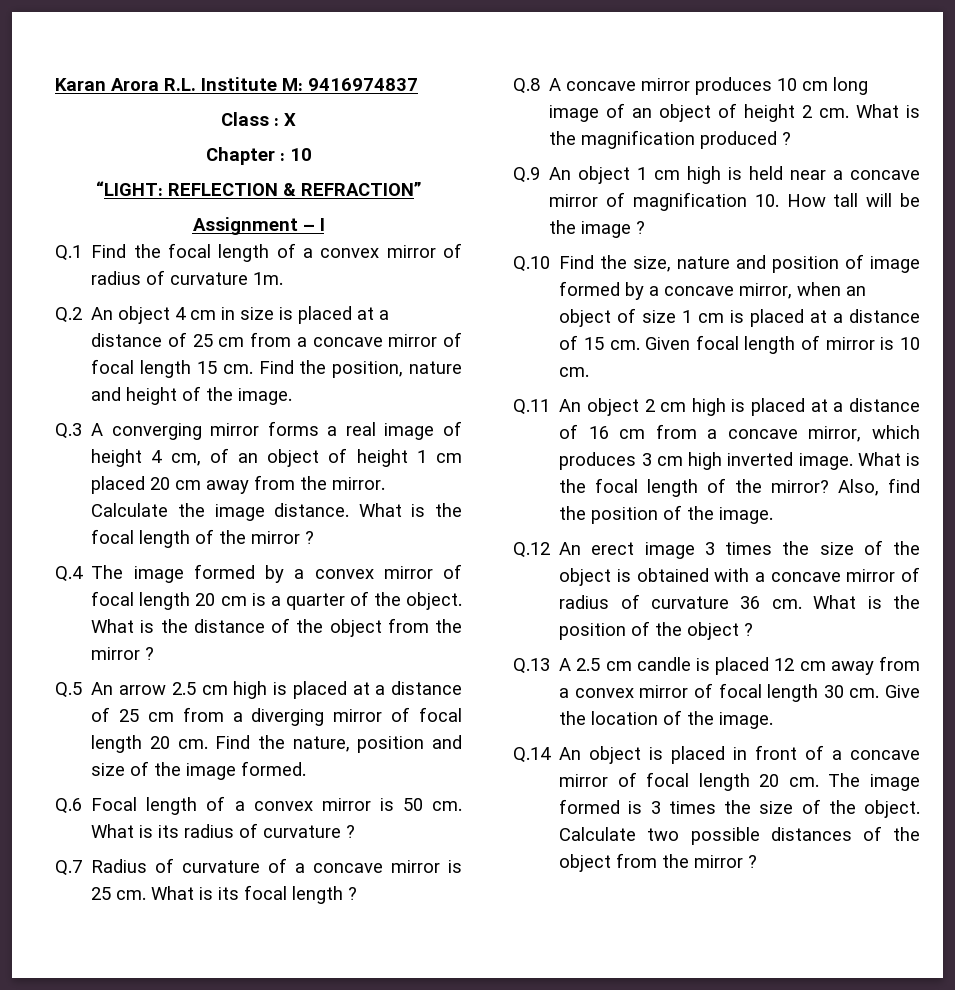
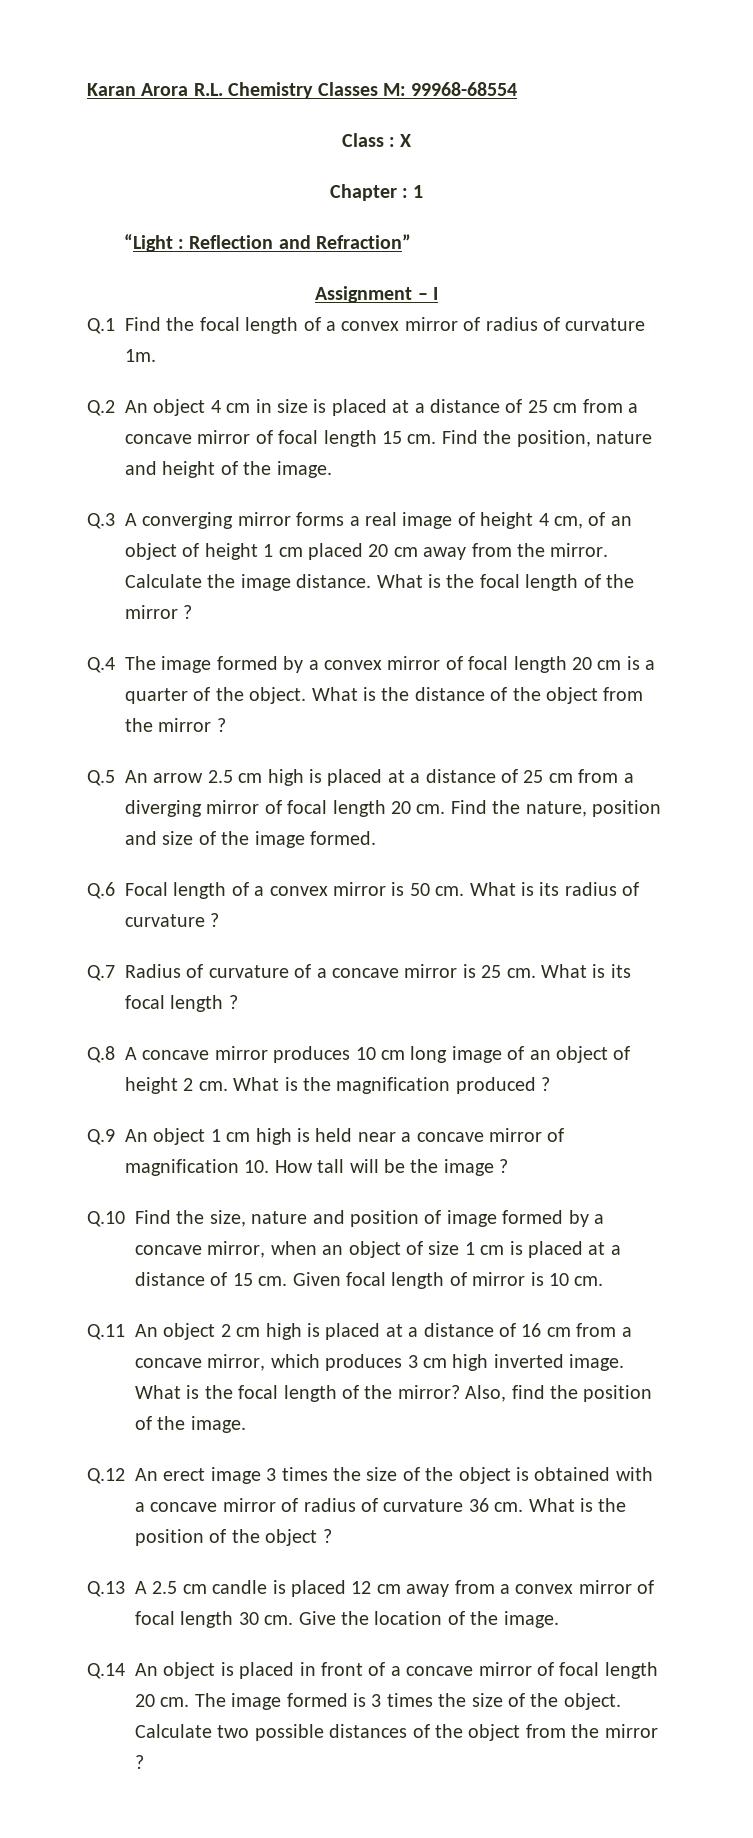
- Karan Arora R.L. Institute M: 9416974837
+ Karan Arora R.L. Chemistry Classes M: 99968-68554
- Chapter : 10
- “LIGHT: REFLECTION & REFRACTION”
+ Chapter : 1
+ “Light : Reflection and Refraction”

